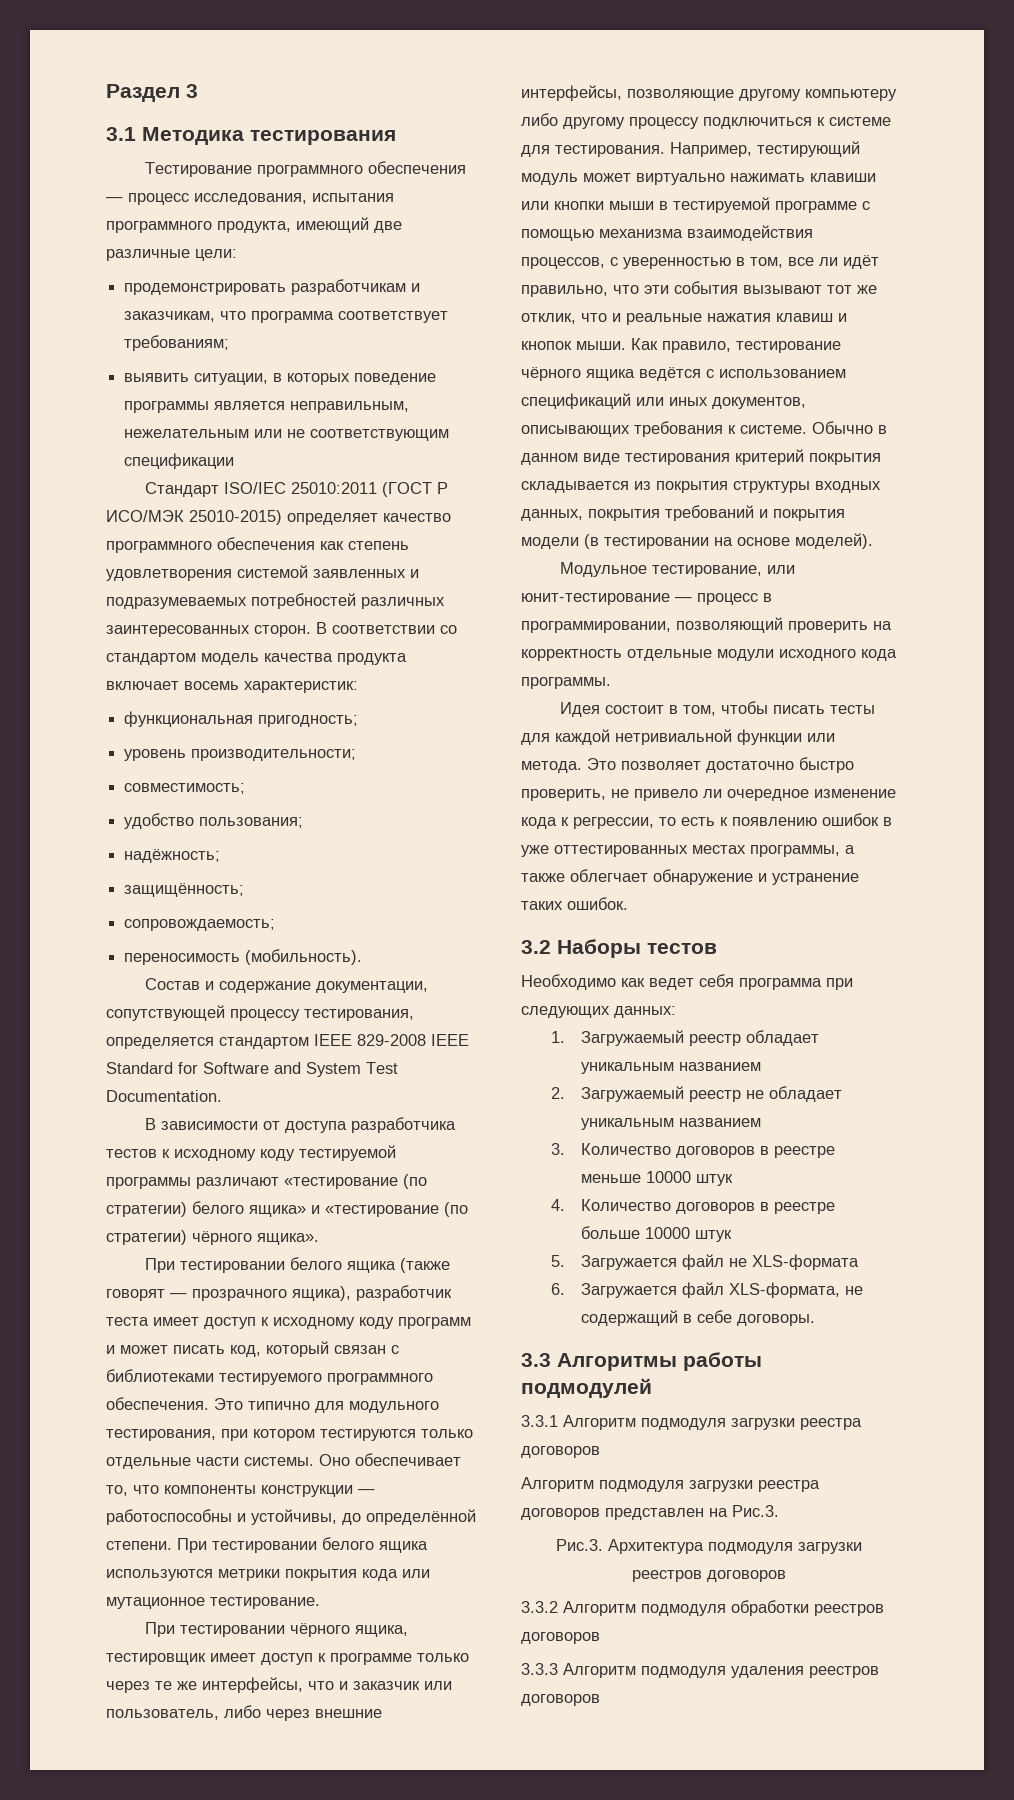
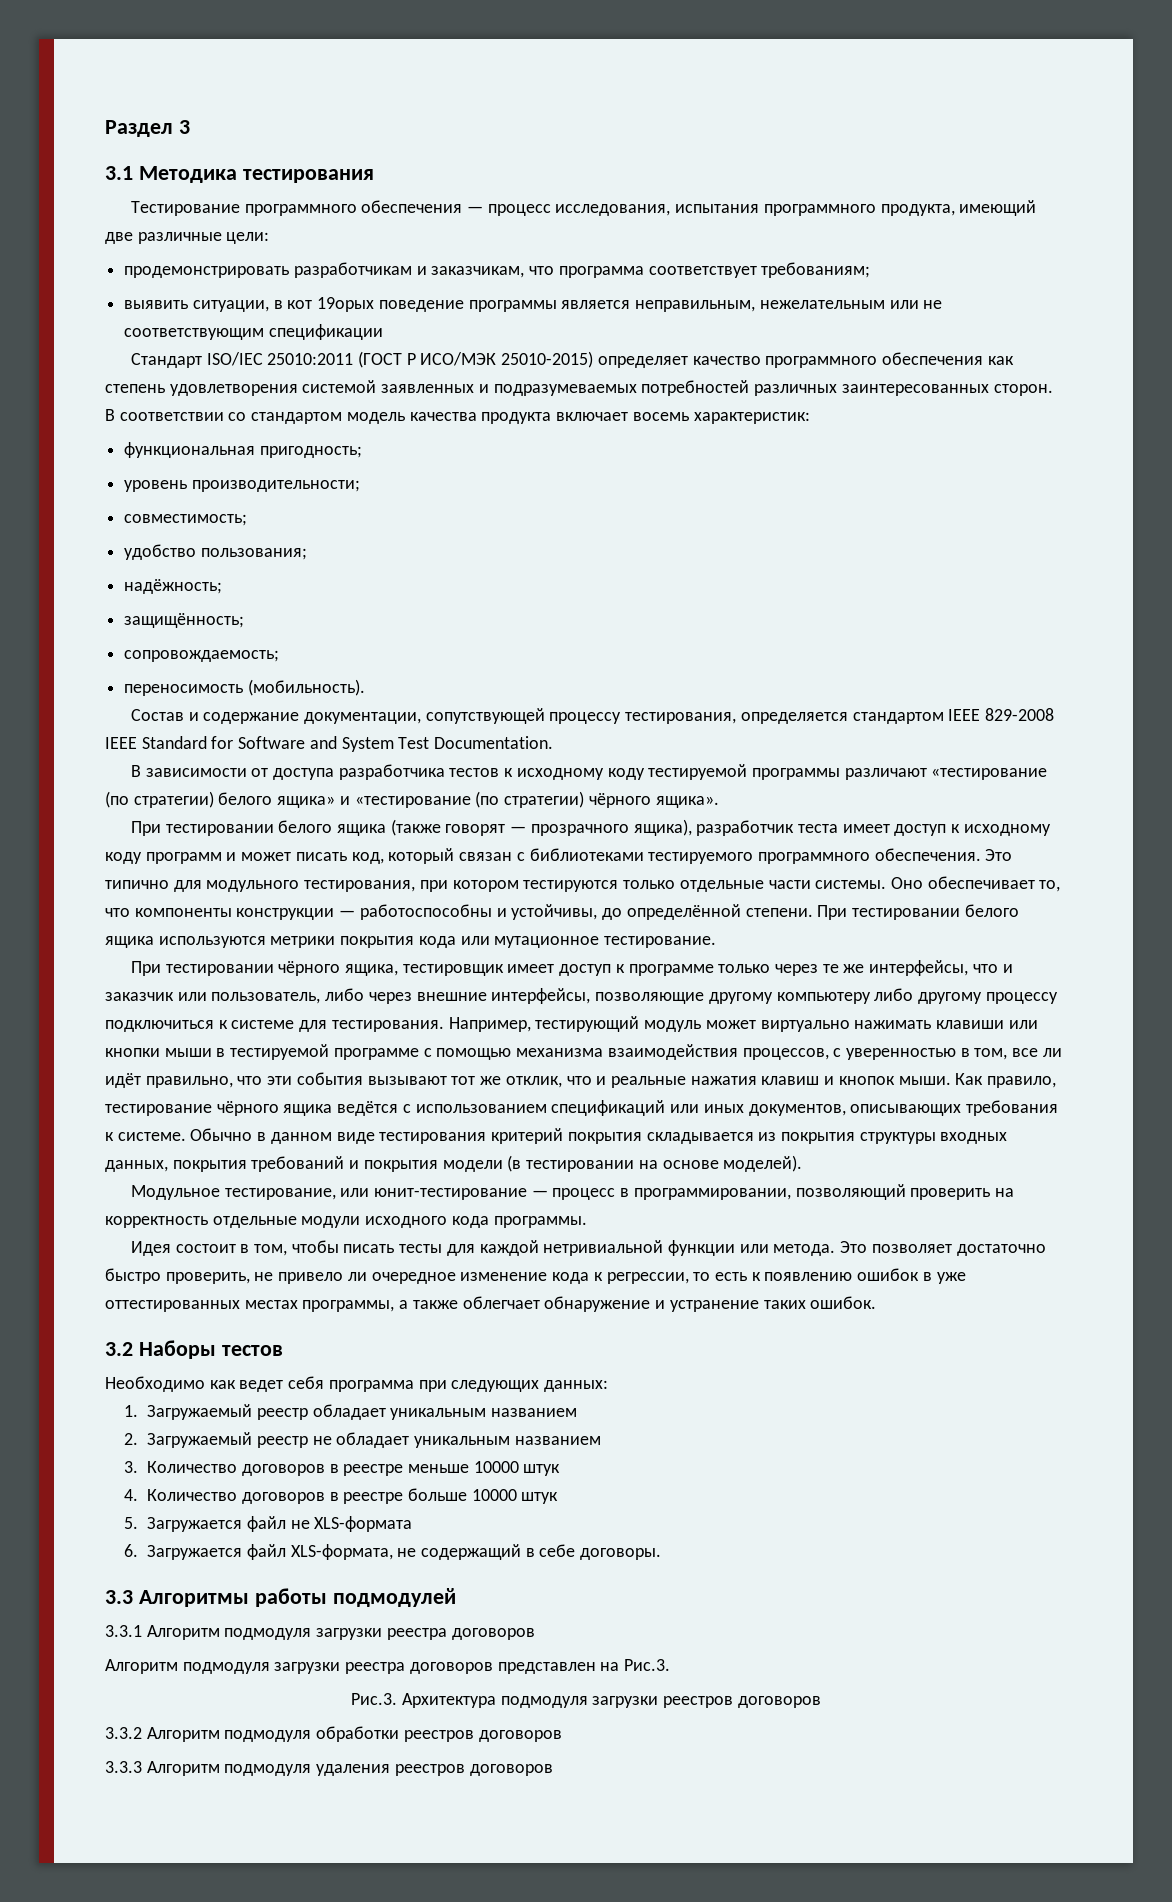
- выявить ситуации, в которых поведение программы является неправильным, нежелательным или не соответствующим спецификации
+ выявить ситуации, в кот 19орых поведение программы является неправильным, нежелательным или не соответствующим спецификации

